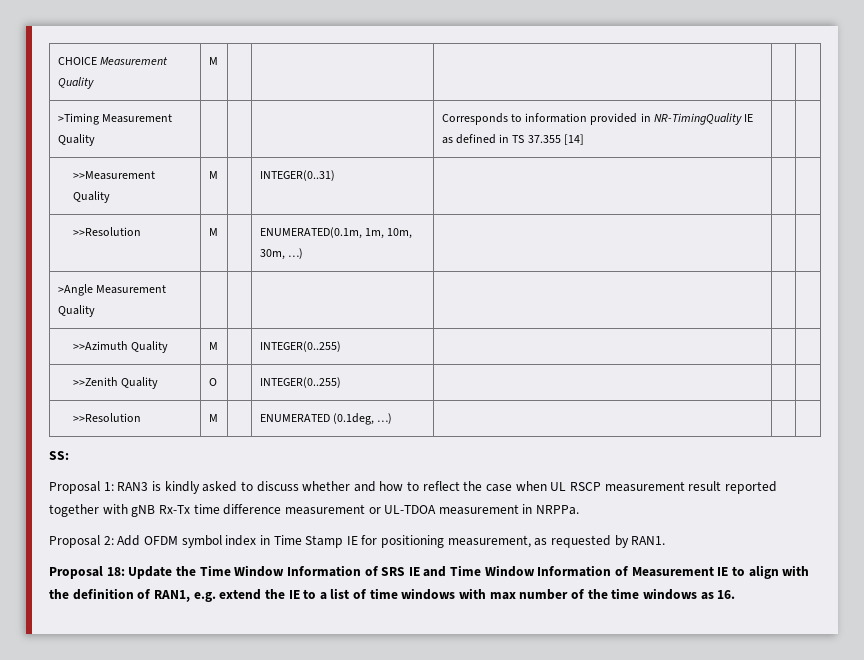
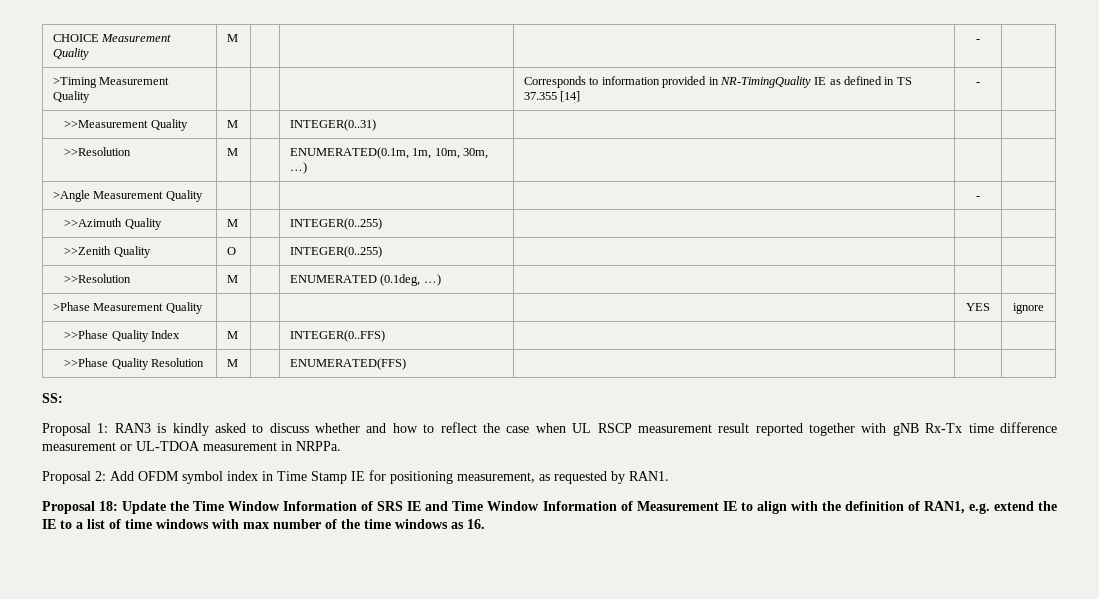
- CHOICE Measurement Quality | M | | | | |
+ CHOICE Measurement Quality | M | | | | - |
- >Timing Measurement Quality | | | | Corresponds to information provided in NR-TimingQuality IE as defined in TS 37.355 [14] | |
+ >Timing Measurement Quality | | | | Corresponds to information provided in NR-TimingQuality IE as defined in TS 37.355 [14] | - |
- >Angle Measurement Quality | | | | | |
+ >Angle Measurement Quality | | | | | - |
+ >Phase Measurement Quality | | | | | YES | ignore
+ >>Phase Quality Index | M | | INTEGER(0..FFS) | | |
+ >>Phase Quality Resolution | M | | ENUMERATED(FFS) | | |

